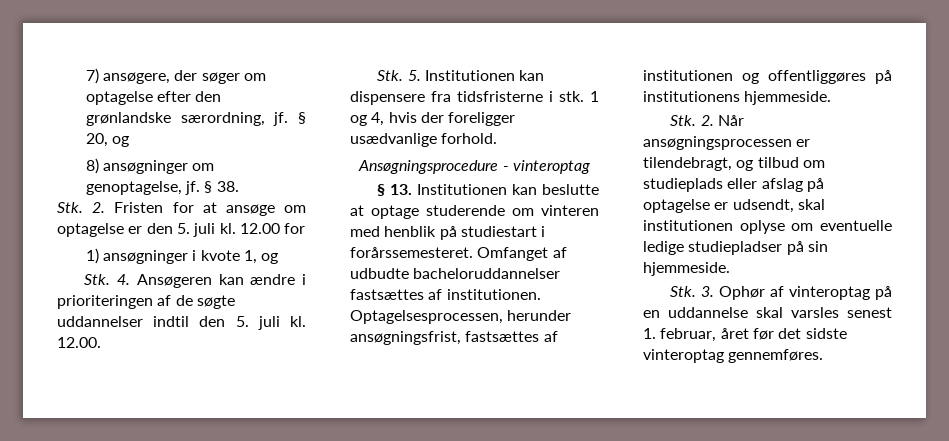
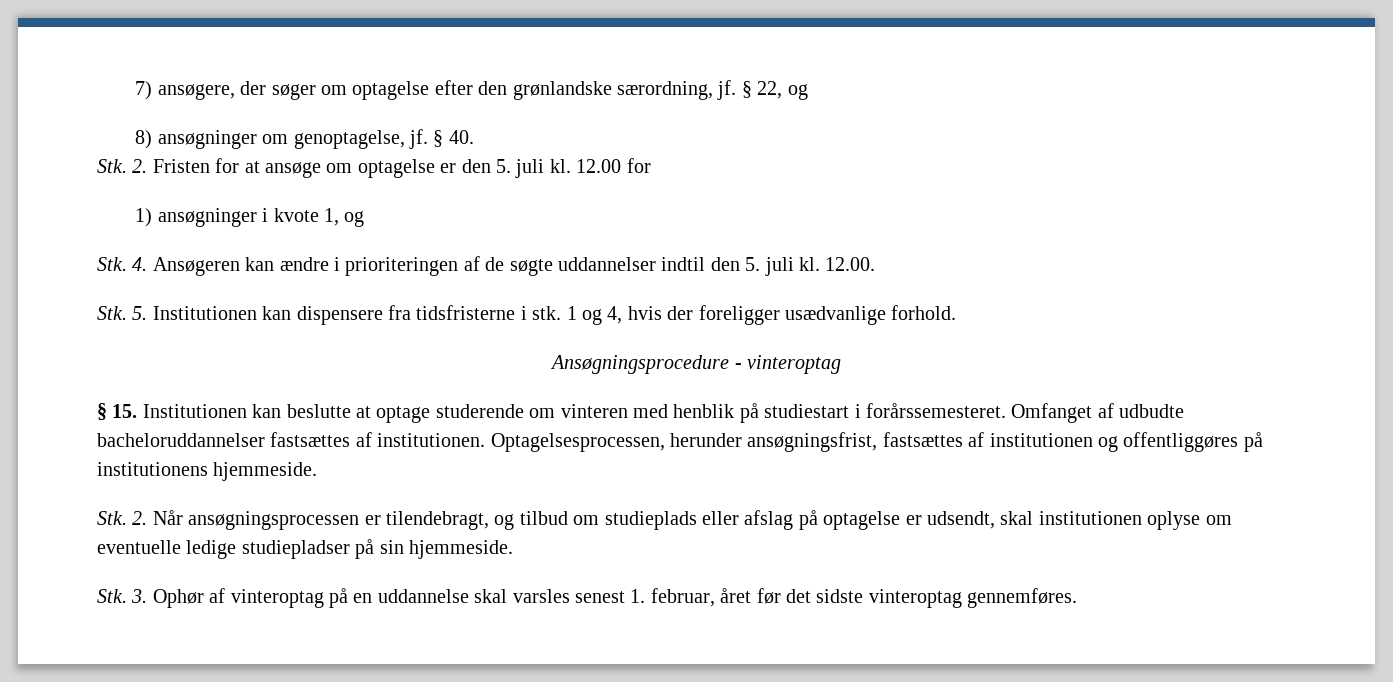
- § 20, og
+ § 22, og
- § 38.
+ § 40.
- § 13. Institutionen kan beslutte at optage studerende om vinteren med henblik på studiestart i forårssemesteret.
+ § 15. Institutionen kan beslutte at optage studerende om vinteren med henblik på studiestart i forårssemesteret.

